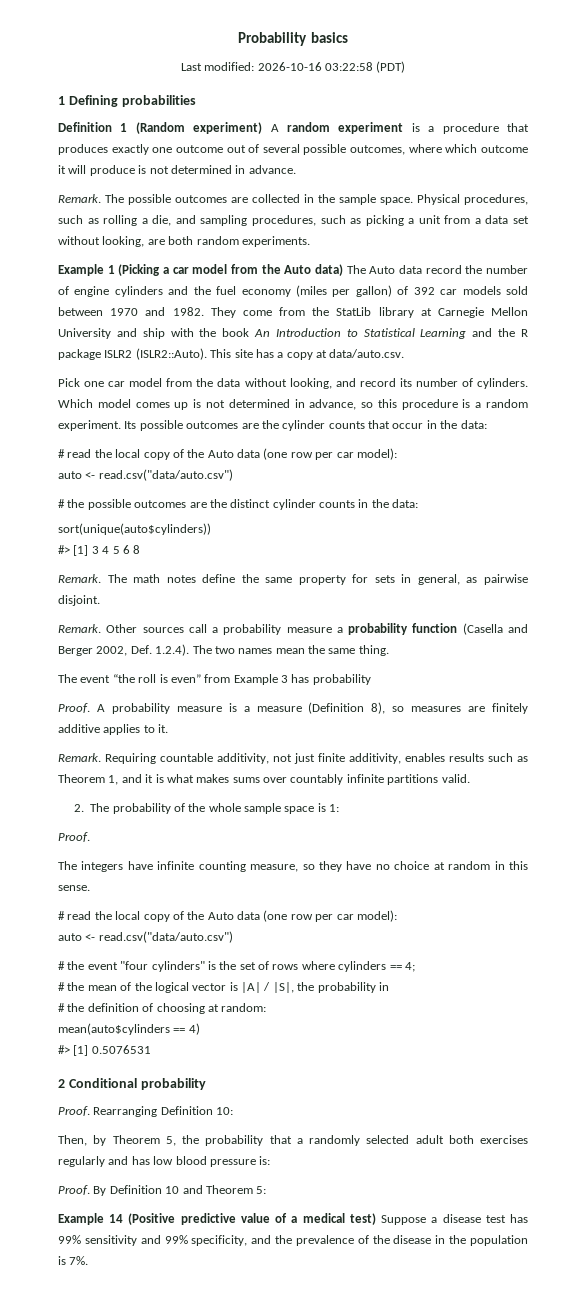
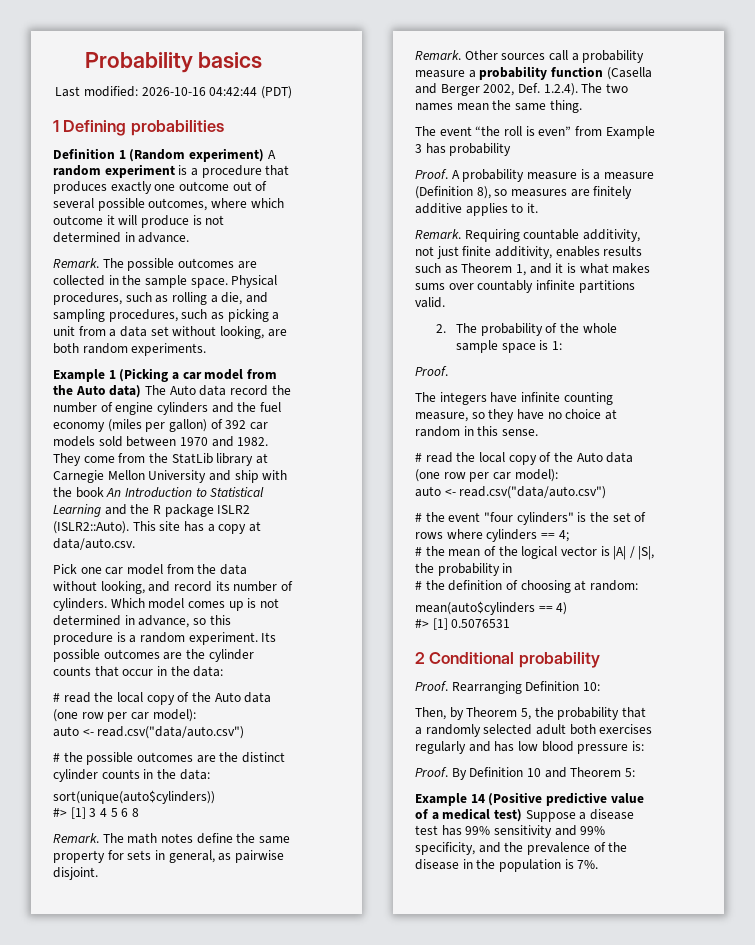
- Last modified: 2026-10-16 03:22:58 (PDT)
+ Last modified: 2026-10-16 04:42:44 (PDT)

